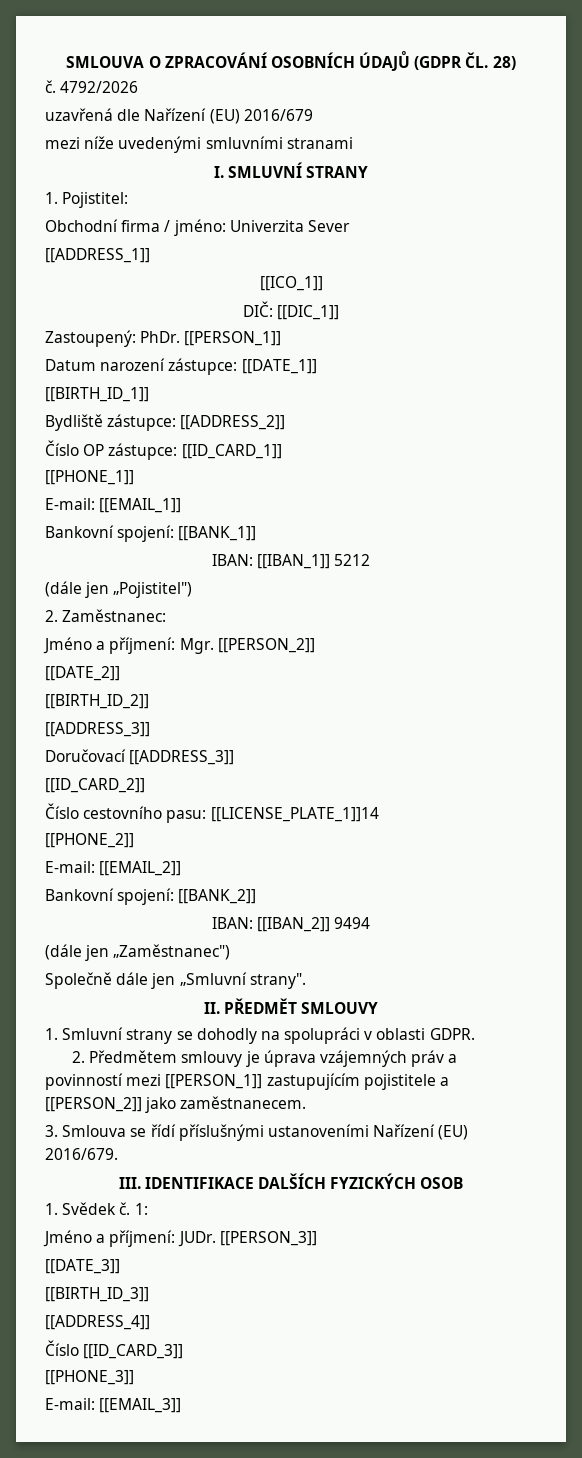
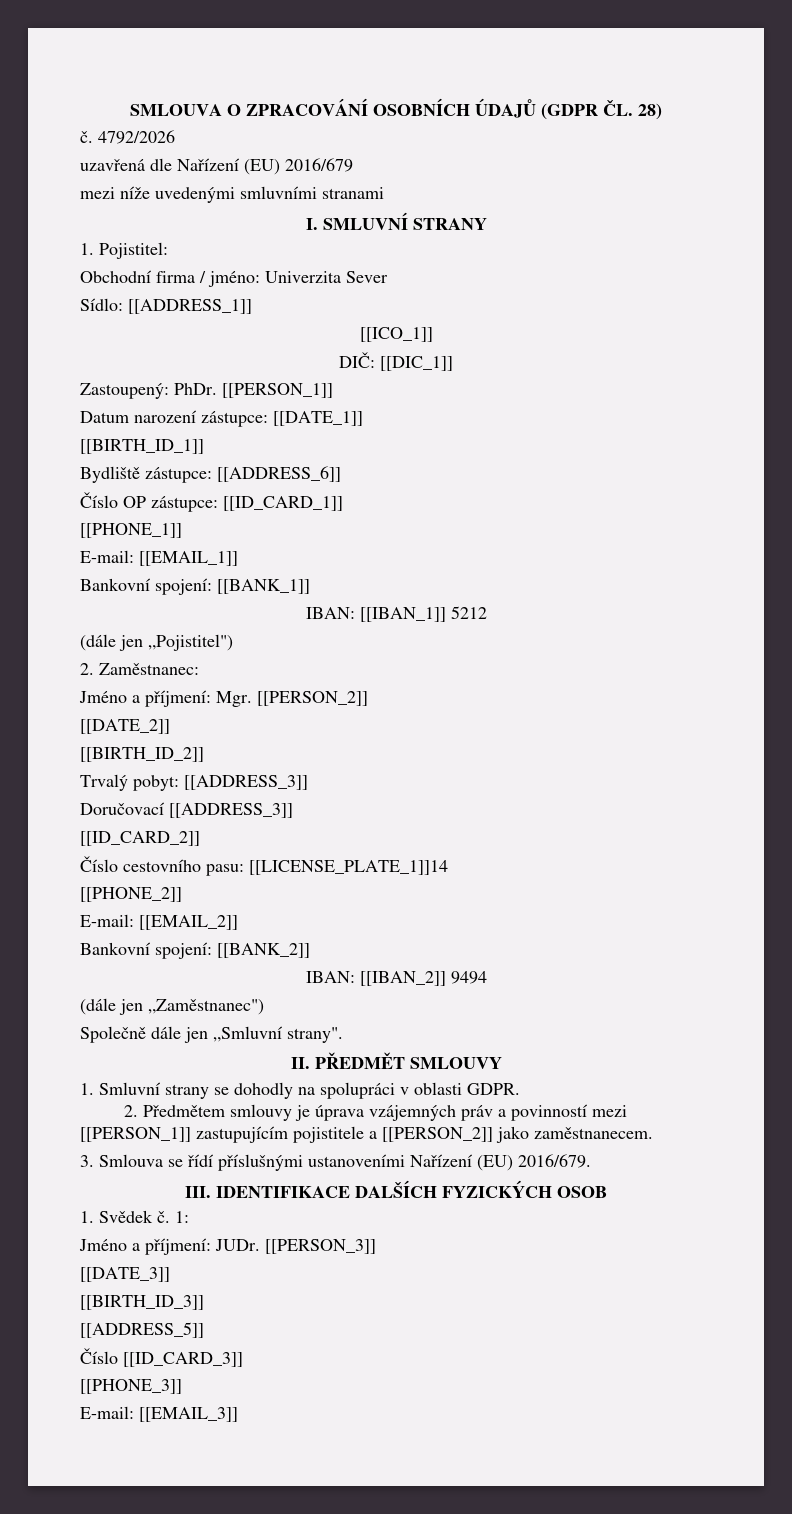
- [[ADDRESS_1]]
+ Sídlo: [[ADDRESS_1]]
- Bydliště zástupce: [[ADDRESS_2]]
+ Bydliště zástupce: [[ADDRESS_6]]
  [[BIRTH_ID_2]]
- [[ADDRESS_3]]
+ Trvalý pobyt: [[ADDRESS_3]]
- [[ADDRESS_4]]
+ [[ADDRESS_5]]

